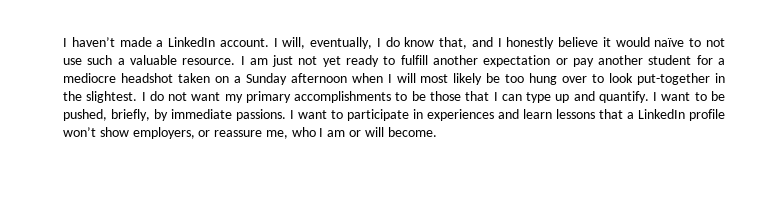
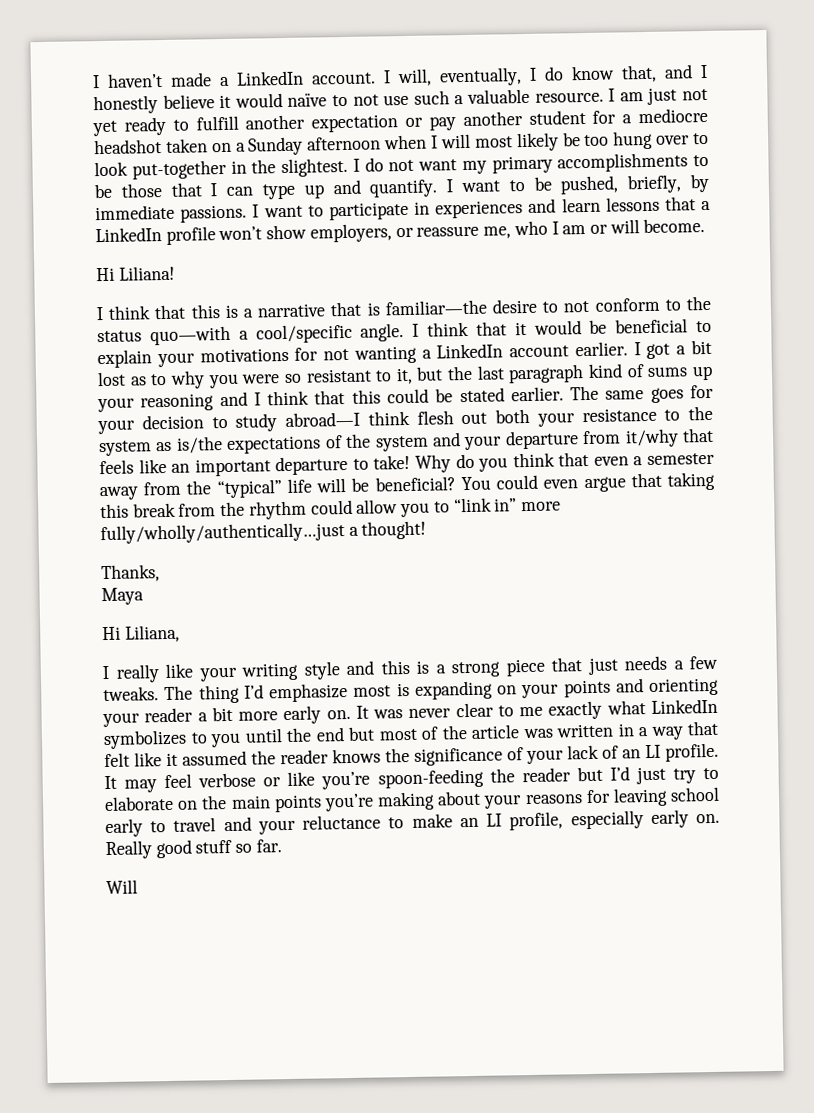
+ Hi Liliana!
+ I think that this is a narrative that is familiar—the desire to not conform to the status quo—with a cool/specific angle. I think that it would be beneficial to explain your motivations for not wanting a LinkedIn account earlier. I got a bit lost as to why you were so resistant to it, but the last paragraph kind of sums up your reasoning and I think that this could be stated earlier. The same goes for your decision to study abroad—I think flesh out both your resistance to the system as is/the expectations of the system and your departure from it/why that feels like an important departure to take! Why do you think that even a semester away from the “typical” life will be beneficial? You could even argue that taking this break from the rhythm could allow you to “link in” more fully/wholly/authentically…just a thought!
+ Thanks,
+ Maya
+ Hi Liliana,
+ I really like your writing style and this is a strong piece that just needs a few tweaks. The thing I’d emphasize most is expanding on your points and orienting your reader a bit more early on. It was never clear to me exactly what LinkedIn symbolizes to you until the end but most of the article was written in a way that felt like it assumed the reader knows the significance of your lack of an LI profile. It may feel verbose or like you’re spoon-feeding the reader but I’d just try to elaborate on the main points you’re making about your reasons for leaving school early to travel and your reluctance to make an LI profile, especially early on. Really good stuff so far.
+ Will

